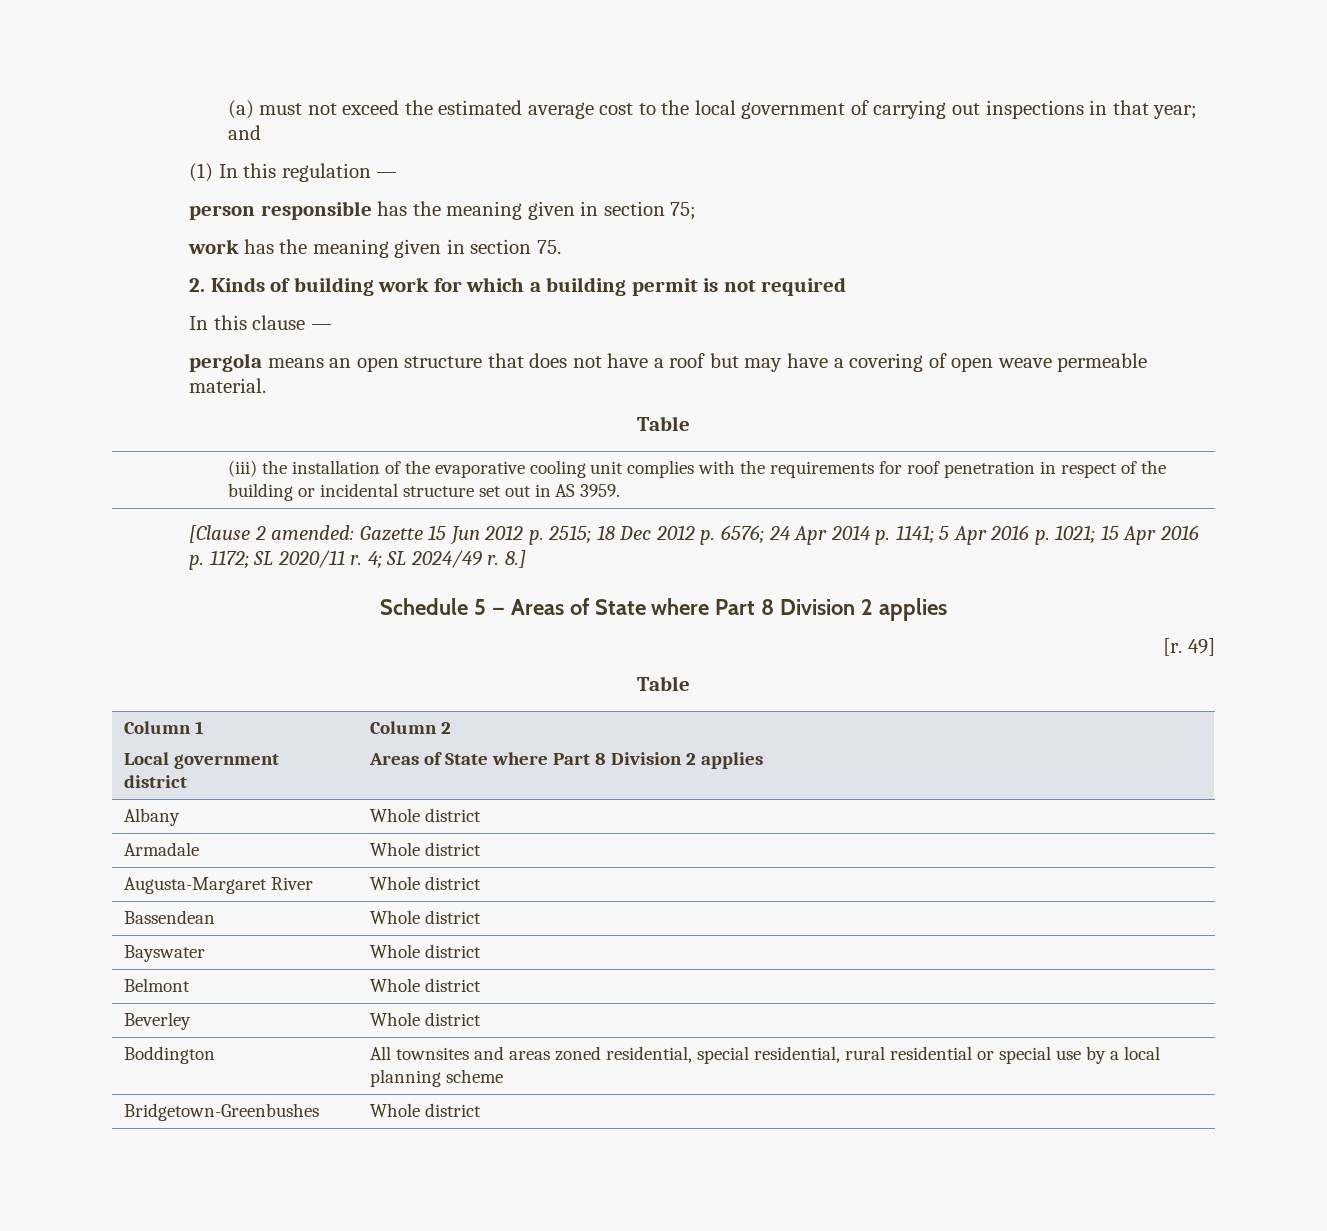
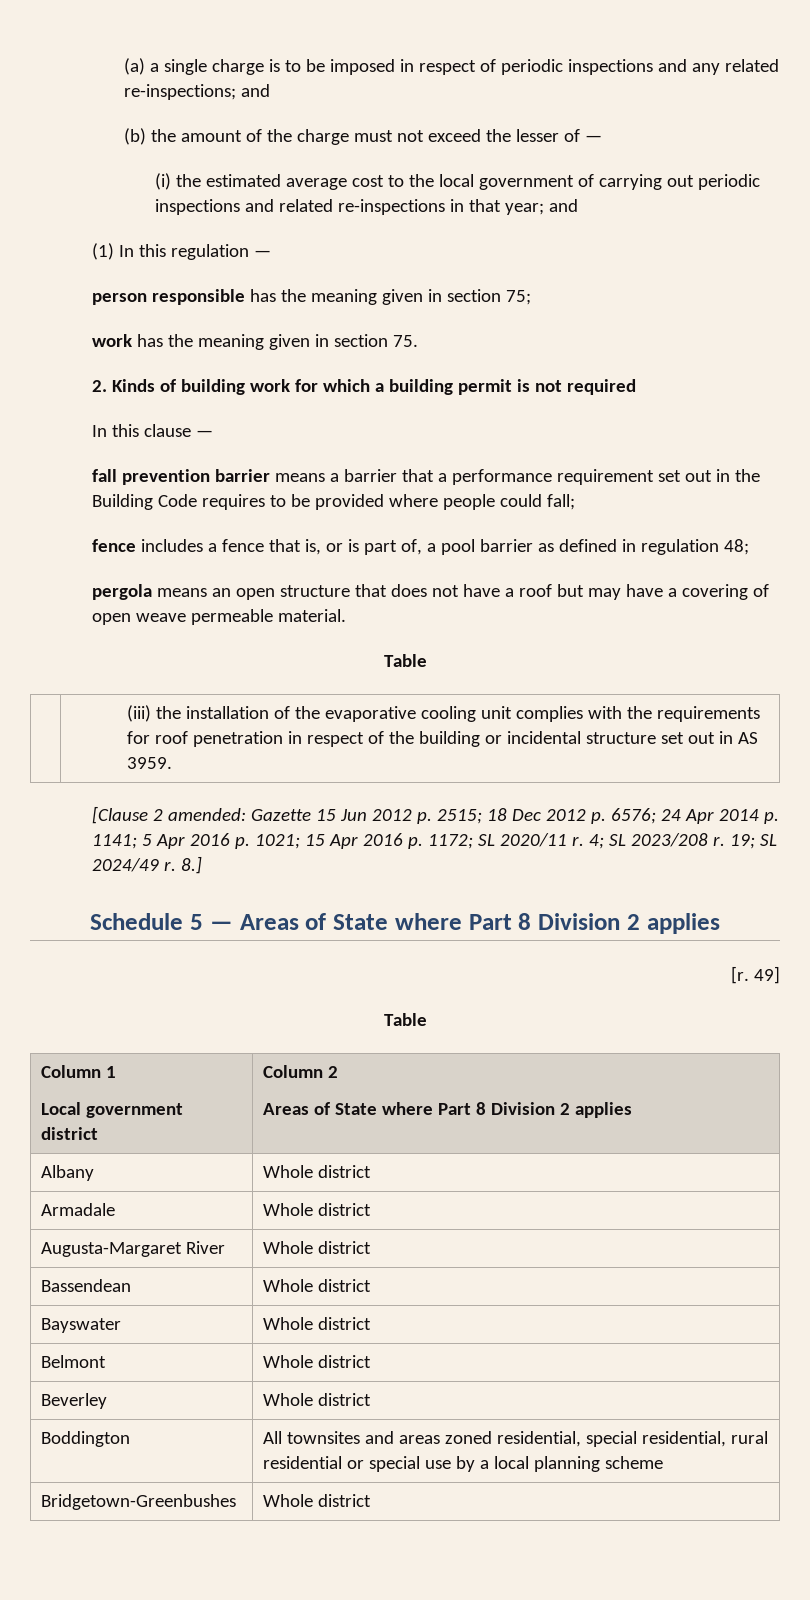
- (a) must not exceed the estimated average cost to the local government of carrying out inspections in that year; and
+ (a) a single charge is to be imposed in respect of periodic inspections and any related re-inspections; and
+ (b) the amount of the charge must not exceed the lesser of —
+ (i) the estimated average cost to the local government of carrying out periodic inspections and related re-inspections in that year; and
+ fall prevention barrier means a barrier that a performance requirement set out in the Building Code requires to be provided where people could fall;
+ fence includes a fence that is, or is part of, a pool barrier as defined in regulation 48;
- 4; SL 2024/49 r.
+ 4; SL 2023/208 r. 19; SL 2024/49 r.

